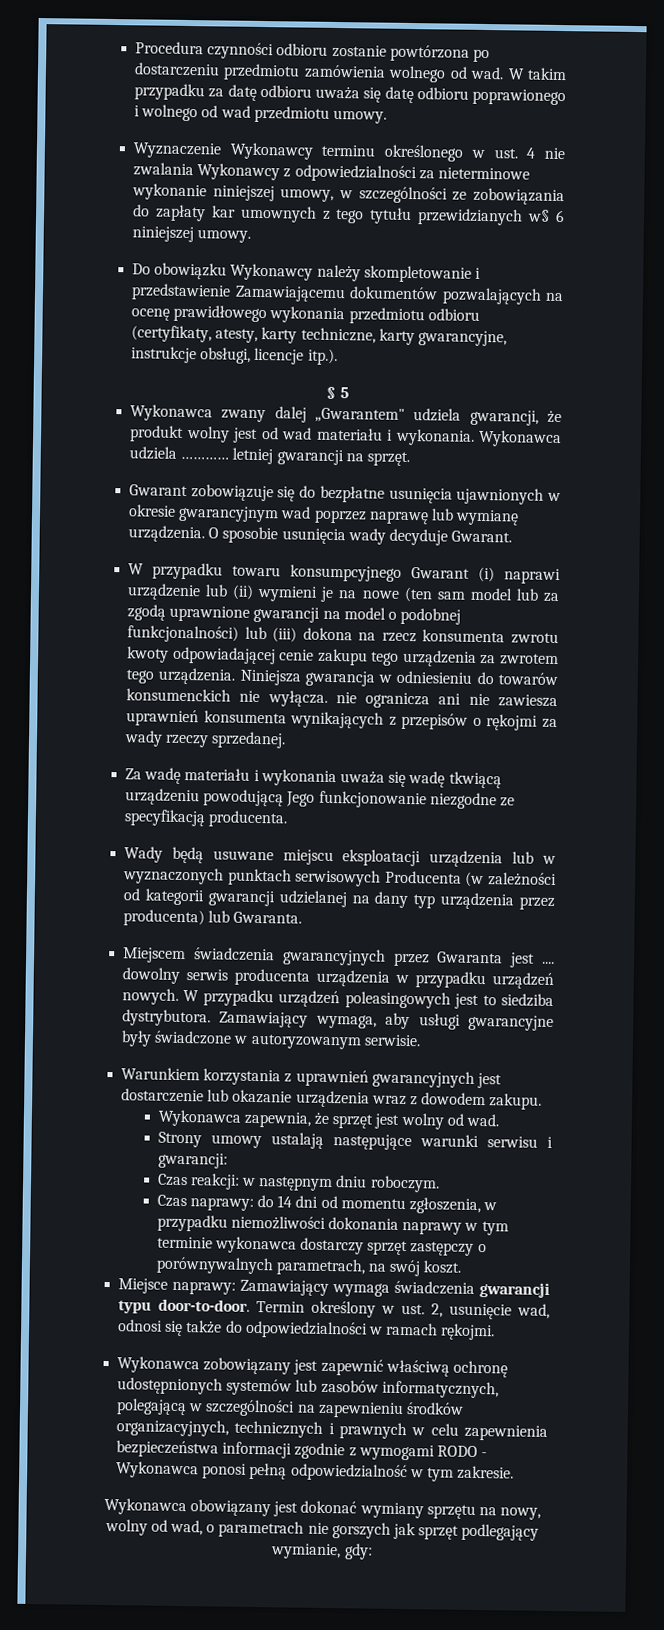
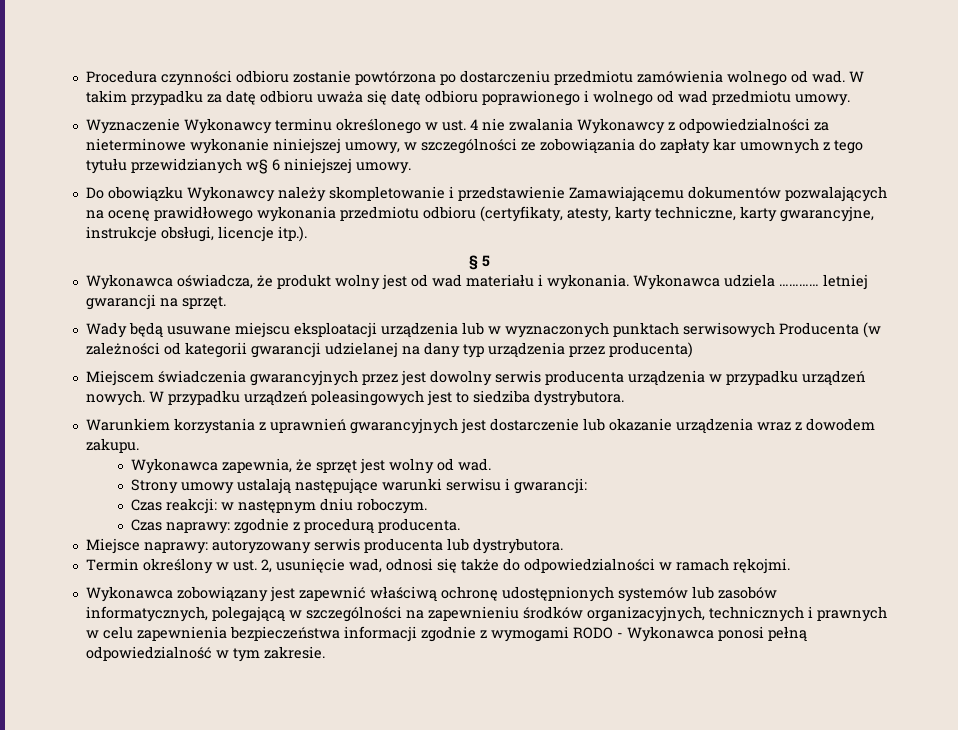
- Wykonawca zwany dalej „Gwarantem" udziela gwarancji, że produkt wolny jest od wad materiału i wykonania.
+ Wykonawca oświadcza, że produkt wolny jest od wad materiału i wykonania.
- Gwarant zobowiązuje się do bezpłatne usunięcia ujawnionych w okresie gwarancyjnym wad poprzez naprawę lub wymianę urządzenia. O sposobie usunięcia wady decyduje Gwarant.
- W przypadku towaru konsumpcyjnego Gwarant (i) naprawi urządzenie lub (ii) wymieni je na nowe (ten sam model lub za zgodą uprawnione gwarancji na model o podobnej funkcjonalności) lub (iii) dokona na rzecz konsumenta zwrotu kwoty odpowiadającej cenie zakupu tego urządzenia za zwrotem tego urządzenia. Niniejsza gwarancja w odniesieniu do towarów konsumenckich nie wyłącza. nie ogranicza ani nie zawiesza uprawnień konsumenta wynikających z przepisów o rękojmi za wady rzeczy sprzedanej.
- Za wadę materiału i wykonania uważa się wadę tkwiącą urządzeniu powodującą Jego funkcjonowanie niezgodne ze specyfikacją producenta.
- Wady będą usuwane miejscu eksploatacji urządzenia lub w wyznaczonych punktach serwisowych Producenta (w zależności od kategorii gwarancji udzielanej na dany typ urządzenia przez producenta) lub Gwaranta.
+ Wady będą usuwane miejscu eksploatacji urządzenia lub w wyznaczonych punktach serwisowych Producenta (w zależności od kategorii gwarancji udzielanej na dany typ urządzenia przez producenta)
- Miejscem świadczenia gwarancyjnych przez Gwaranta jest .... dowolny serwis producenta urządzenia w przypadku urządzeń nowych.
+ Miejscem świadczenia gwarancyjnych przez jest dowolny serwis producenta urządzenia w przypadku urządzeń nowych.
- Zamawiający wymaga, aby usługi gwarancyjne były świadczone w autoryzowanym serwisie.
- Czas naprawy: do 14 dni od momentu zgłoszenia, w przypadku niemożliwości dokonania naprawy w tym terminie wykonawca dostarczy sprzęt zastępczy o porównywalnych parametrach, na swój koszt.
- Miejsce naprawy: Zamawiający wymaga świadczenia gwarancji typu door-to-door. Termin określony w ust. 2, usunięcie wad, odnosi się także do odpowiedzialności w ramach rękojmi.
+ Czas naprawy: zgodnie z procedurą producenta.
+ Miejsce naprawy: autoryzowany serwis producenta lub dystrybutora.
+ Termin określony w ust. 2, usunięcie wad, odnosi się także do odpowiedzialności w ramach rękojmi.
- Wykonawca obowiązany jest dokonać wymiany sprzętu na nowy, wolny od wad, o parametrach nie gorszych jak sprzęt podlegający wymianie, gdy:

